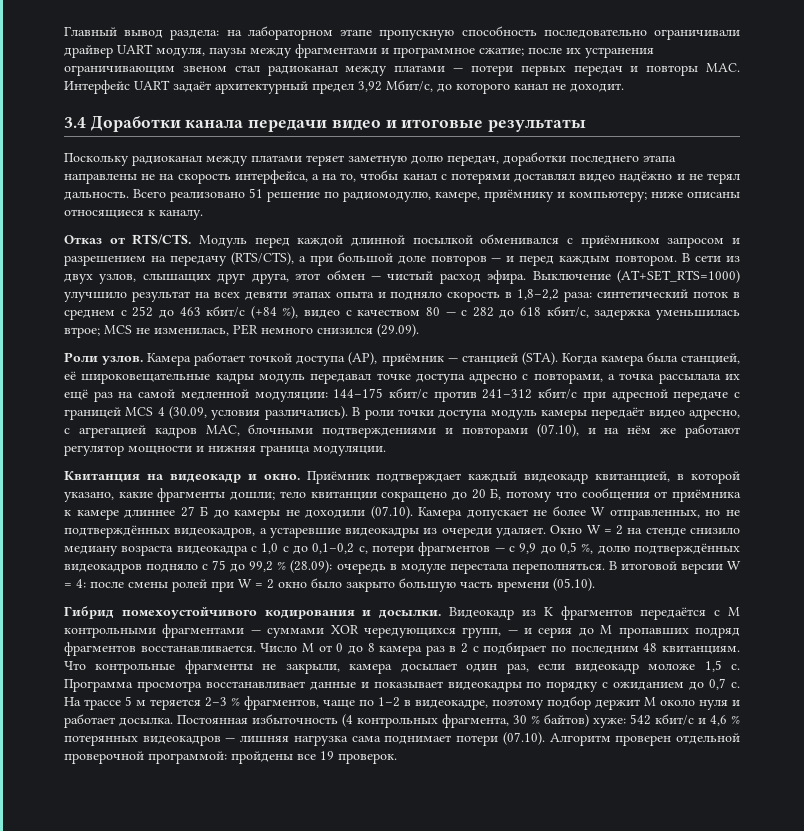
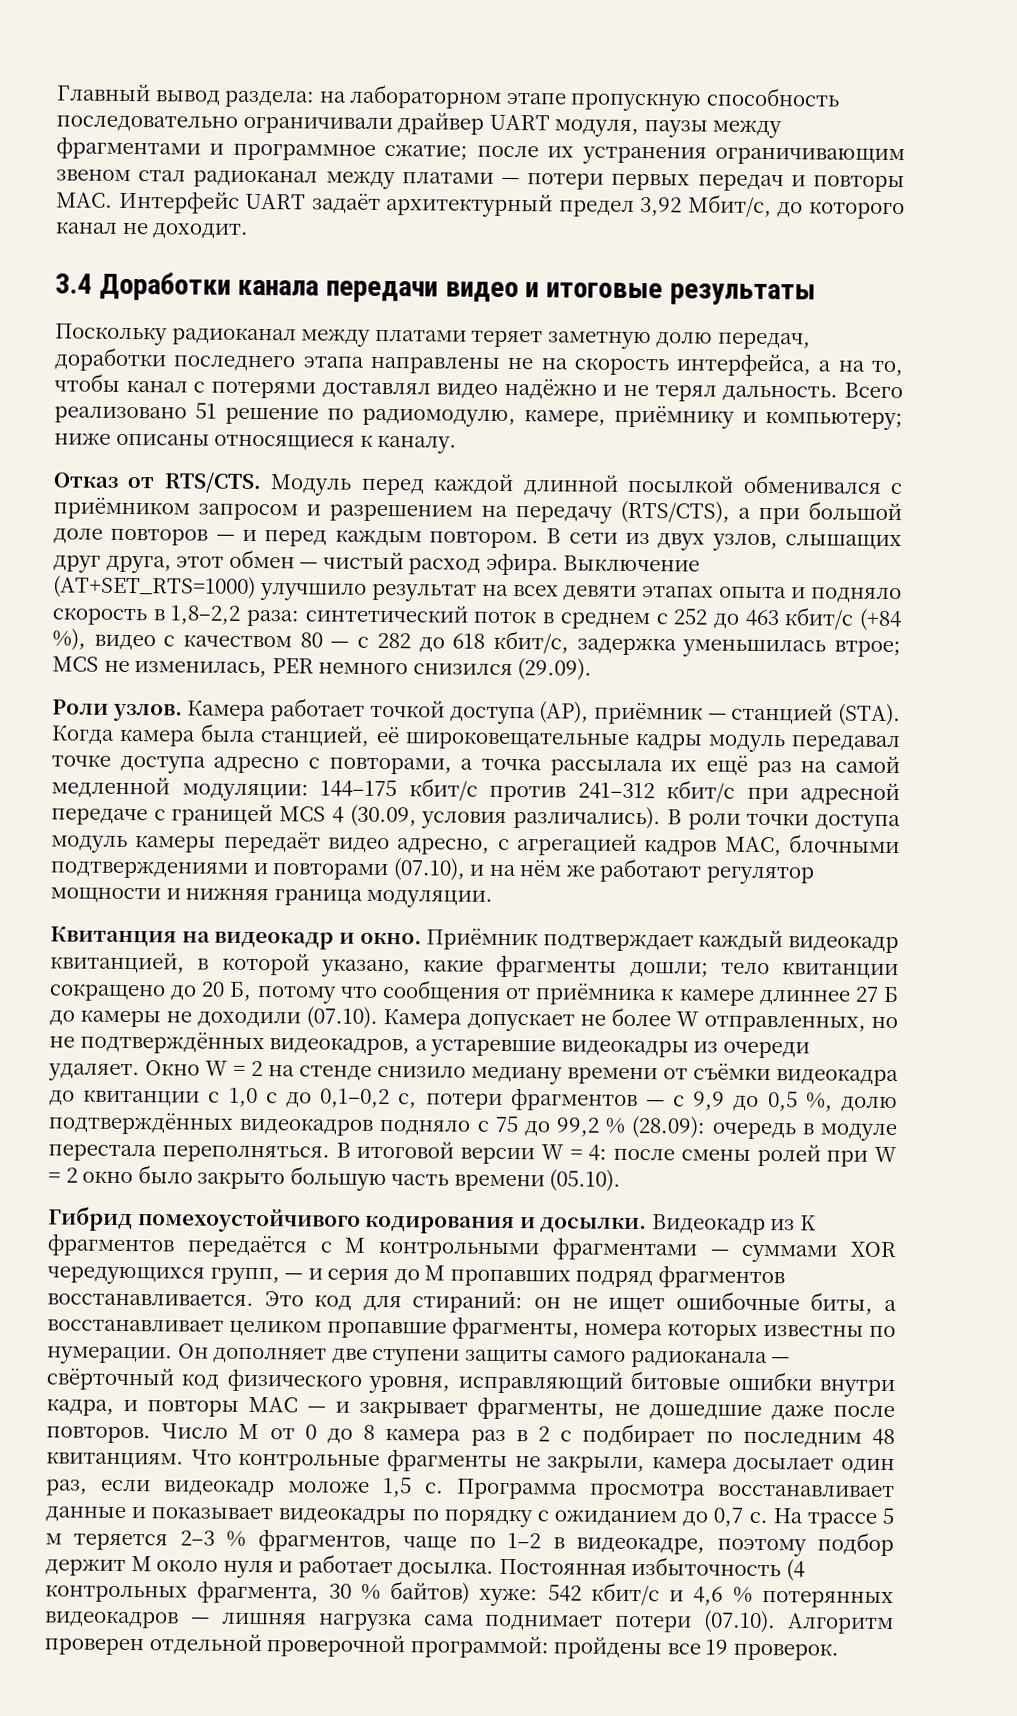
- Окно W = 2 на стенде снизило медиану возраста видеокадра с 1,0 с до 0,1–0,2 с, потери фрагментов — с 9,9 до 0,5 %, долю подтверждённых видеокадров подняло с 75 до 99,2 % (28.09): очередь в модуле перестала переполняться.
+ Окно W = 2 на стенде снизило медиану времени от съёмки видеокадра до квитанции с 1,0 с до 0,1–0,2 с, потери фрагментов — с 9,9 до 0,5 %, долю подтверждённых видеокадров подняло с 75 до 99,2 % (28.09): очередь в модуле перестала переполняться.
+ Это код для стираний: он не ищет ошибочные биты, а восстанавливает целиком пропавшие фрагменты, номера которых известны по нумерации. Он дополняет две ступени защиты самого радиоканала — свёрточный код физического уровня, исправляющий битовые ошибки внутри кадра, и повторы MAC — и закрывает фрагменты, не дошедшие даже после повторов.

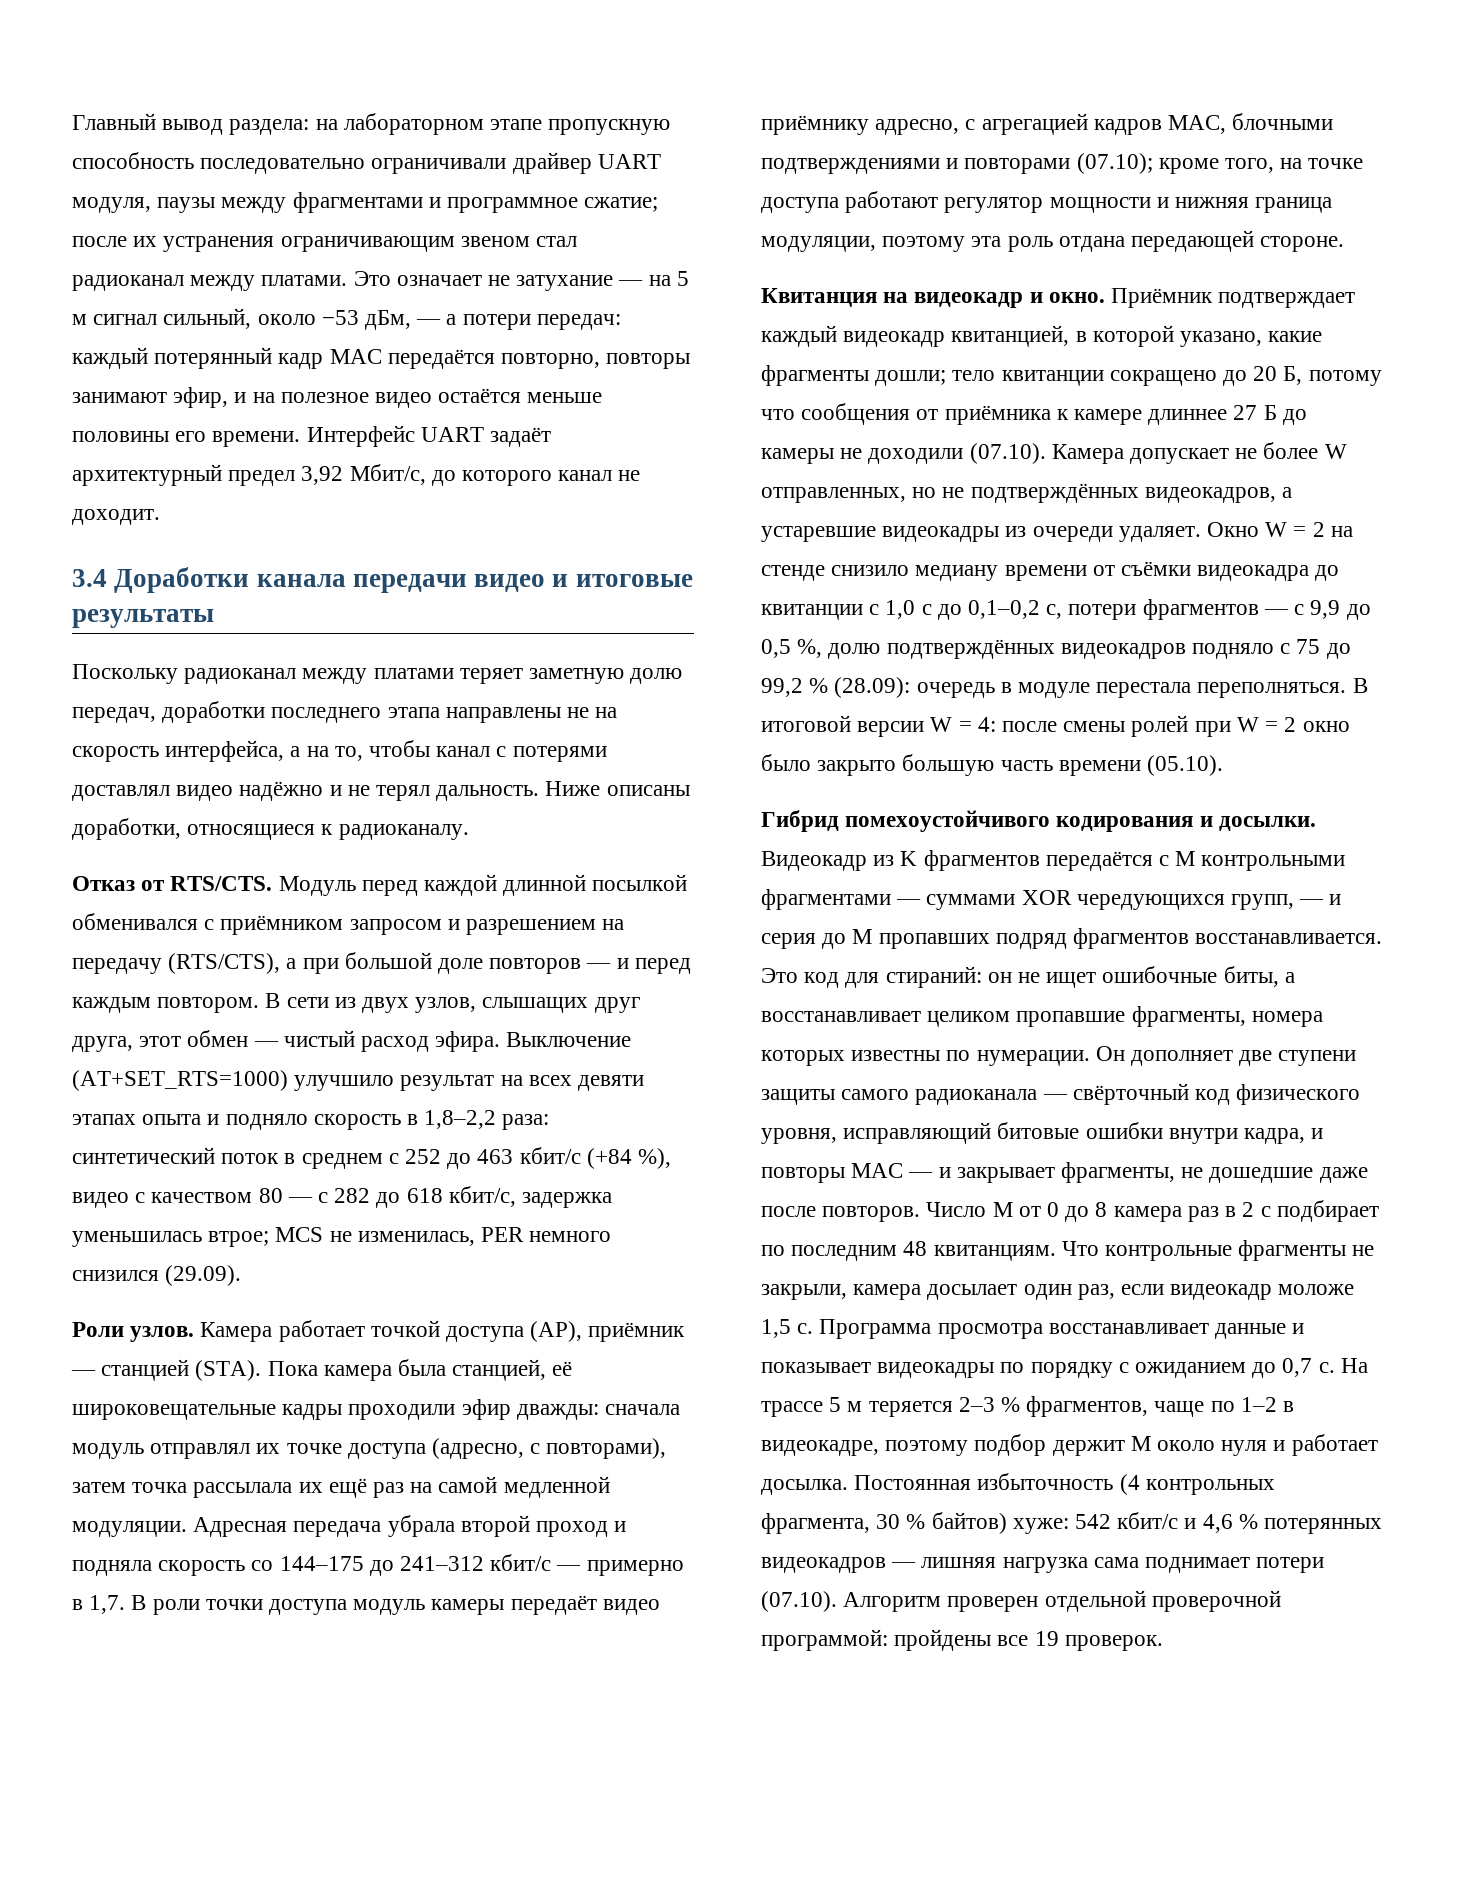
- Главный вывод раздела: на лабораторном этапе пропускную способность последовательно ограничивали драйвер UART модуля, паузы между фрагментами и программное сжатие; после их устранения ограничивающим звеном стал радиоканал между платами — потери первых передач и повторы MAC. Интерфейс UART задаёт архитектурный предел 3,92 Мбит/с, до которого канал не доходит.
+ Главный вывод раздела: на лабораторном этапе пропускную способность последовательно ограничивали драйвер UART модуля, паузы между фрагментами и программное сжатие; после их устранения ограничивающим звеном стал радиоканал между платами. Это означает не затухание — на 5 м сигнал сильный, около −53 дБм, — а потери передач: каждый потерянный кадр MAC передаётся повторно, повторы занимают эфир, и на полезное видео остаётся меньше половины его времени. Интерфейс UART задаёт архитектурный предел 3,92 Мбит/с, до которого канал не доходит.
- Всего реализовано 51 решение по радиомодулю, камере, приёмнику и компьютеру; ниже описаны относящиеся к каналу.
+ Ниже описаны доработки, относящиеся к радиоканалу.
- Когда камера была станцией, её широковещательные кадры модуль передавал точке доступа адресно с повторами, а точка рассылала их ещё раз на самой медленной модуляции: 144–175 кбит/с против 241–312 кбит/с при адресной передаче с границей MCS 4 (30.09, условия различались).
+ Пока камера была станцией, её широковещательные кадры проходили эфир дважды: сначала модуль отправлял их точке доступа (адресно, с повторами), затем точка рассылала их ещё раз на самой медленной модуляции. Адресная передача убрала второй проход и подняла скорость со 144–175 до 241–312 кбит/с — примерно в 1,7.
- В роли точки доступа модуль камеры передаёт видео адресно, с агрегацией кадров MAC, блочными подтверждениями и повторами (07.10), и на нём же работают регулятор мощности и нижняя граница модуляции.
+ В роли точки доступа модуль камеры передаёт видео приёмнику адресно, с агрегацией кадров MAC, блочными подтверждениями и повторами (07.10); кроме того, на точке доступа работают регулятор мощности и нижняя граница модуляции, поэтому эта роль отдана передающей стороне.

